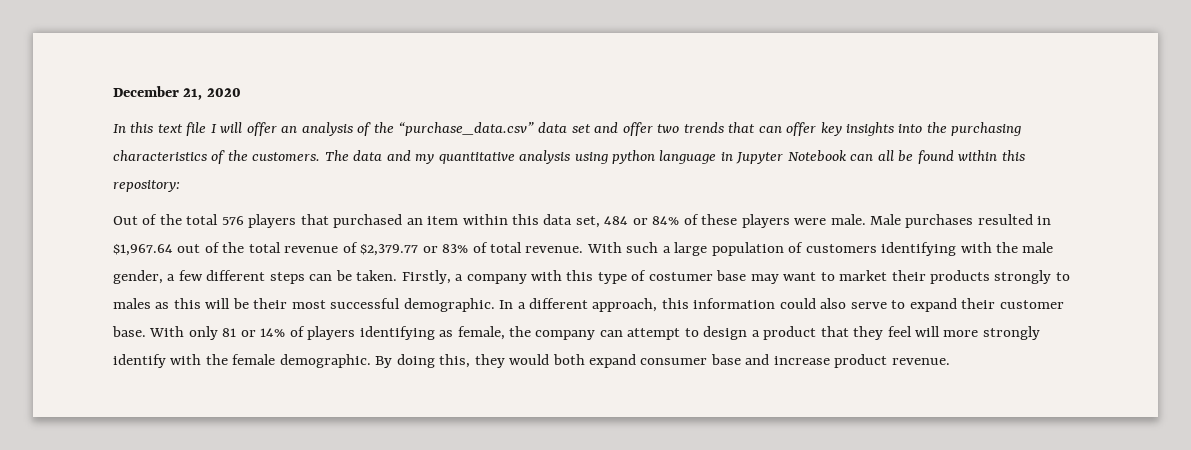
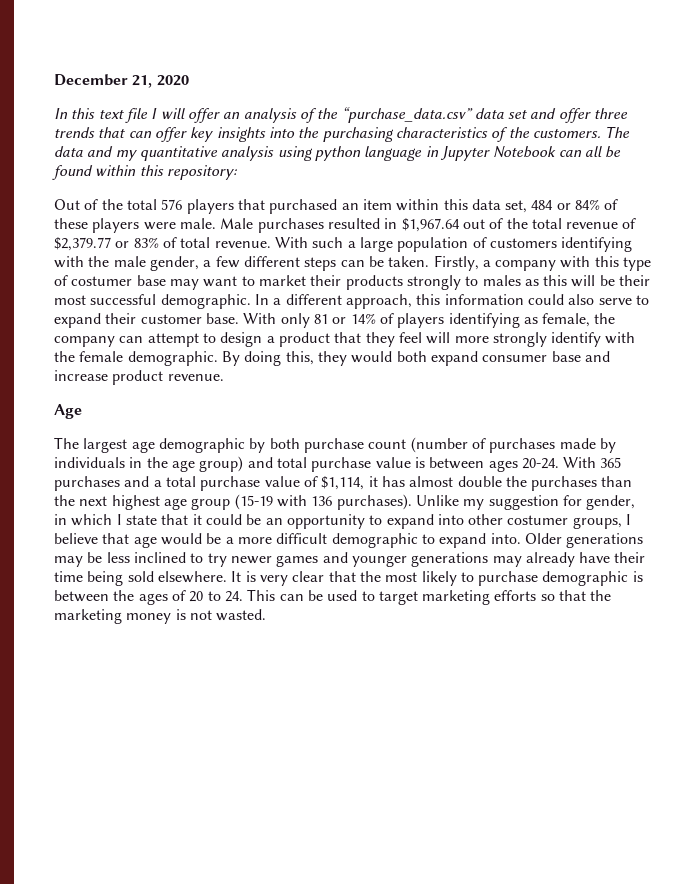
- In this text file I will offer an analysis of the “purchase_data.csv” data set and offer two trends that can offer key insights into the purchasing characteristics of the customers.
+ In this text file I will offer an analysis of the “purchase_data.csv” data set and offer three trends that can offer key insights into the purchasing characteristics of the customers.
+ Age
+ The largest age demographic by both purchase count (number of purchases made by individuals in the age group) and total purchase value is between ages 20-24. With 365 purchases and a total purchase value of $1,114, it has almost double the purchases than the next highest age group (15-19 with 136 purchases). Unlike my suggestion for gender, in which I state that it could be an opportunity to expand into other costumer groups, I believe that age would be a more difficult demographic to expand into. Older generations may be less inclined to try newer games and younger generations may already have their time being sold elsewhere. It is very clear that the most likely to purchase demographic is between the ages of 20 to 24. This can be used to target marketing efforts so that the marketing money is not wasted.

